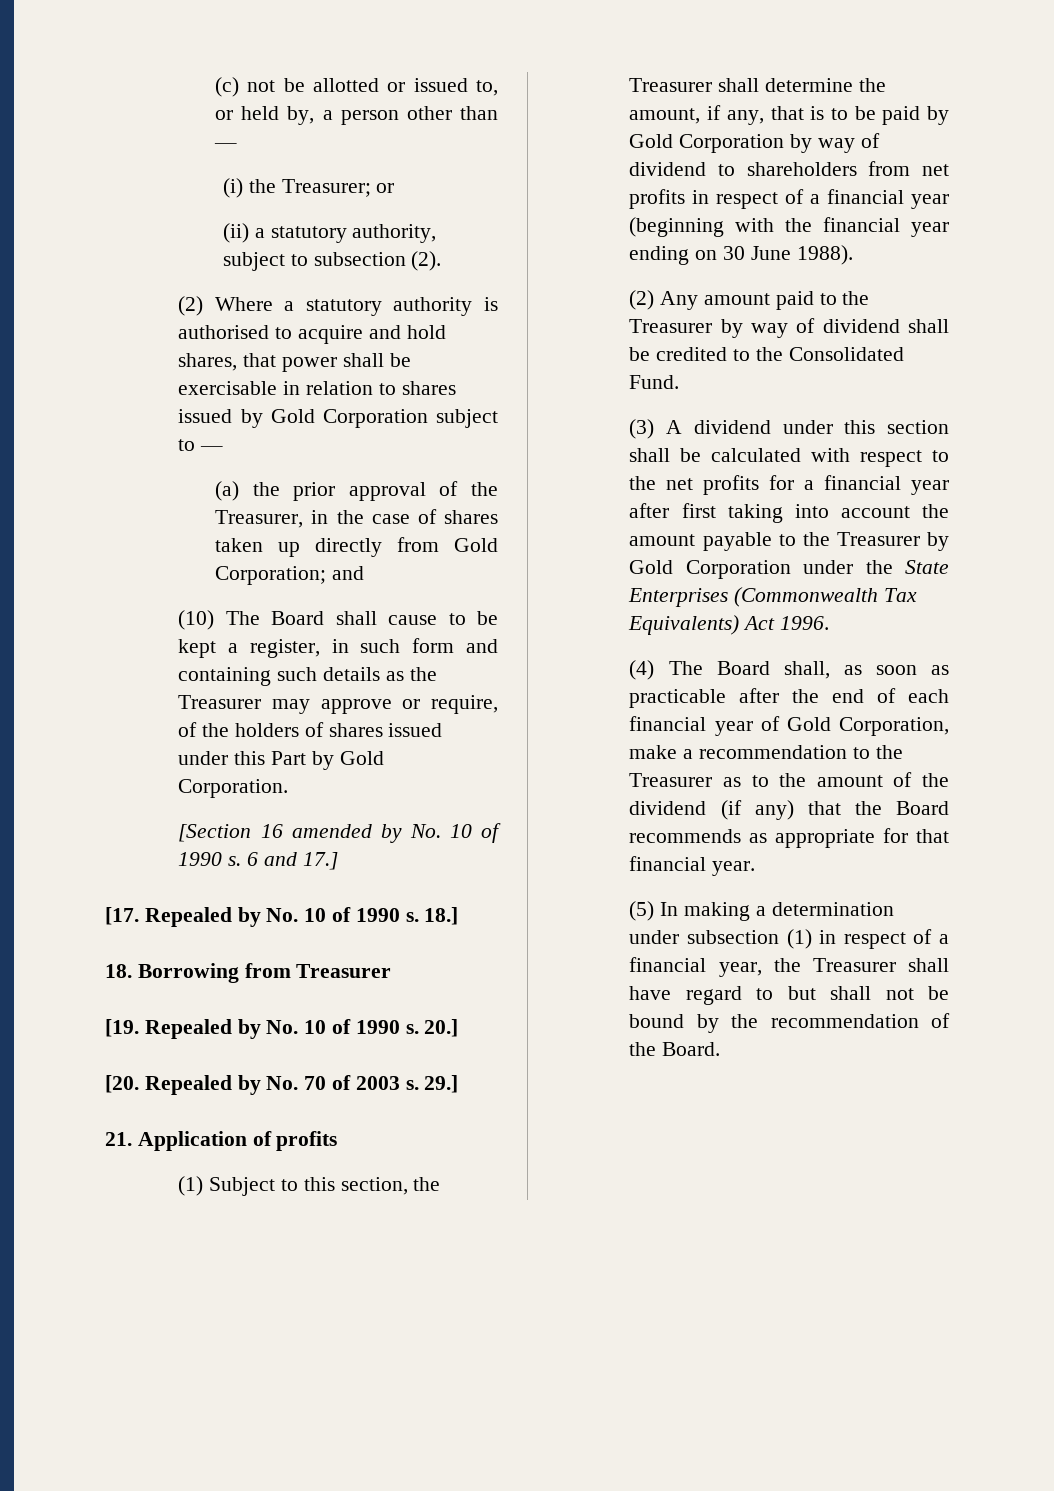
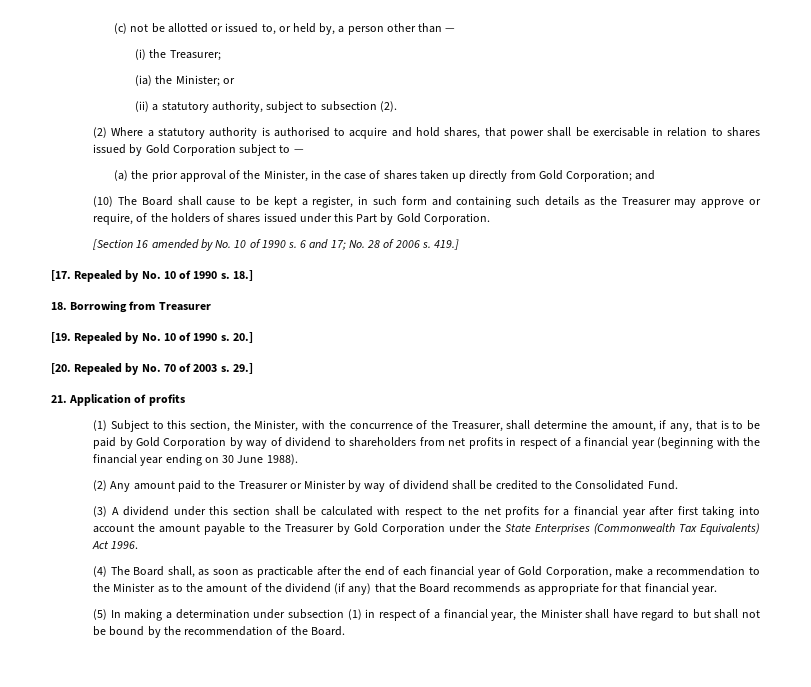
- (i) the Treasurer; or
+ (i) the Treasurer;
+ (ia) the Minister; or
- (a) the prior approval of the Treasurer, in the case of shares taken up directly from Gold Corporation; and
+ (a) the prior approval of the Minister, in the case of shares taken up directly from Gold Corporation; and
- 6 and 17.]
+ 6 and 17; No. 28 of 2006 s. 419.]
- (1) Subject to this section, the Treasurer shall determine the amount, if any, that is to be paid by Gold Corporation by way of dividend to shareholders from net profits in respect of a financial year (beginning with the financial year ending on 30 June 1988).
+ (1) Subject to this section, the Minister, with the concurrence of the Treasurer, shall determine the amount, if any, that is to be paid by Gold Corporation by way of dividend to shareholders from net profits in respect of a financial year (beginning with the financial year ending on 30 June 1988).
- (2) Any amount paid to the Treasurer by way of dividend shall be credited to the Consolidated Fund.
+ (2) Any amount paid to the Treasurer or Minister by way of dividend shall be credited to the Consolidated Fund.
- (4) The Board shall, as soon as practicable after the end of each financial year of Gold Corporation, make a recommendation to the Treasurer as to the amount of the dividend (if any) that the Board recommends as appropriate for that financial year.
+ (4) The Board shall, as soon as practicable after the end of each financial year of Gold Corporation, make a recommendation to the Minister as to the amount of the dividend (if any) that the Board recommends as appropriate for that financial year.
- (5) In making a determination under subsection (1) in respect of a financial year, the Treasurer shall have regard to but shall not be bound by the recommendation of the Board.
+ (5) In making a determination under subsection (1) in respect of a financial year, the Minister shall have regard to but shall not be bound by the recommendation of the Board.

